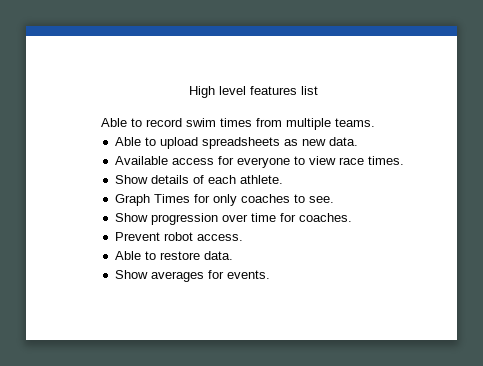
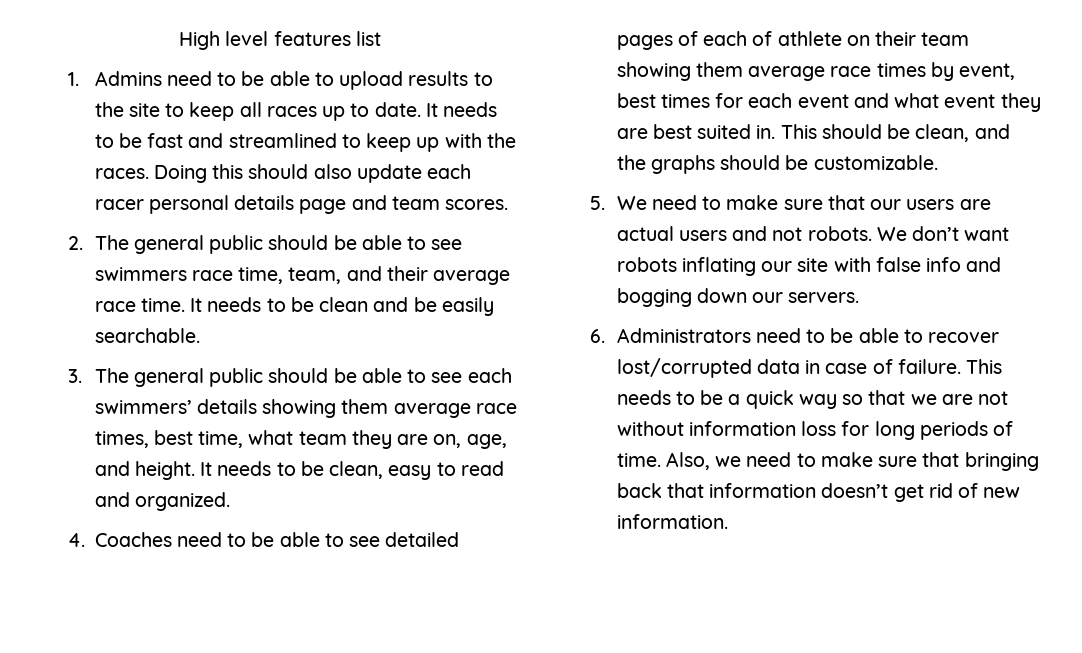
- Able to record swim times from multiple teams.
- Able to upload spreadsheets as new data.
- Available access for everyone to view race times.
- Show details of each athlete.
- Graph Times for only coaches to see.
- Show progression over time for coaches.
- Prevent robot access.
- Able to restore data.
- Show averages for events.
+ 1. Admins need to be able to upload results to the site to keep all races up to date. It needs to be fast and streamlined to keep up with the races. Doing this should also update each racer personal details page and team scores.
+ 2. The general public should be able to see swimmers race time, team, and their average race time. It needs to be clean and be easily searchable.
+ 3. The general public should be able to see each swimmers’ details showing them average race times, best time, what team they are on, age, and height. It needs to be clean, easy to read and organized.
+ 4. Coaches need to be able to see detailed pages of each of athlete on their team showing them average race times by event, best times for each event and what event they are best suited in. This should be clean, and the graphs should be customizable.
+ 5. We need to make sure that our users are actual users and not robots. We don’t want robots inflating our site with false info and bogging down our servers.
+ 6. Administrators need to be able to recover lost/corrupted data in case of failure. This needs to be a quick way so that we are not without information loss for long periods of time. Also, we need to make sure that bringing back that information doesn’t get rid of new information.

